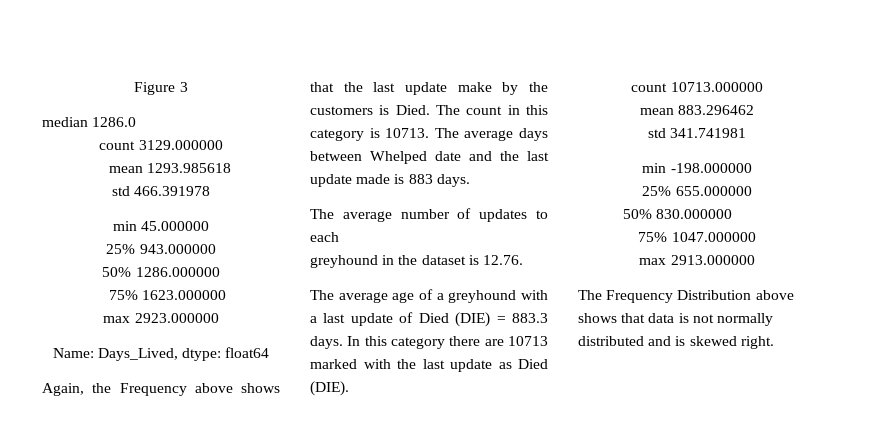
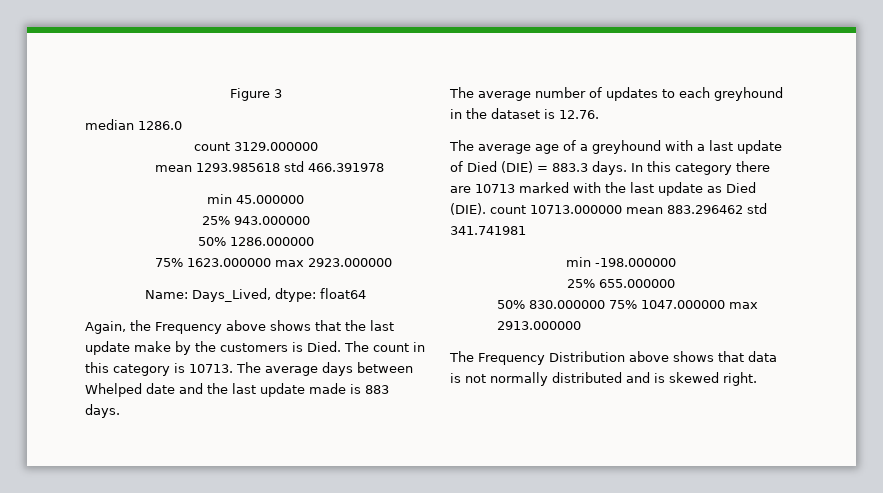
- mean 1293.985618
- std 466.391978
+ mean 1293.985618 std 466.391978
- 75% 1623.000000
- max 2923.000000
+ 75% 1623.000000 max 2923.000000
- The average number of updates to each
- greyhound in the dataset is 12.76.
+ The average number of updates to each greyhound in the dataset is 12.76.
- In this category there are 10713 marked with the last update as Died (DIE).
- count 10713.000000
- mean 883.296462
- std 341.741981
+ In this category there are 10713 marked with the last update as Died (DIE). count 10713.000000 mean 883.296462 std 341.741981
- 50% 830.000000
- 75% 1047.000000
- max 2913.000000
+ 50% 830.000000 75% 1047.000000 max 2913.000000

